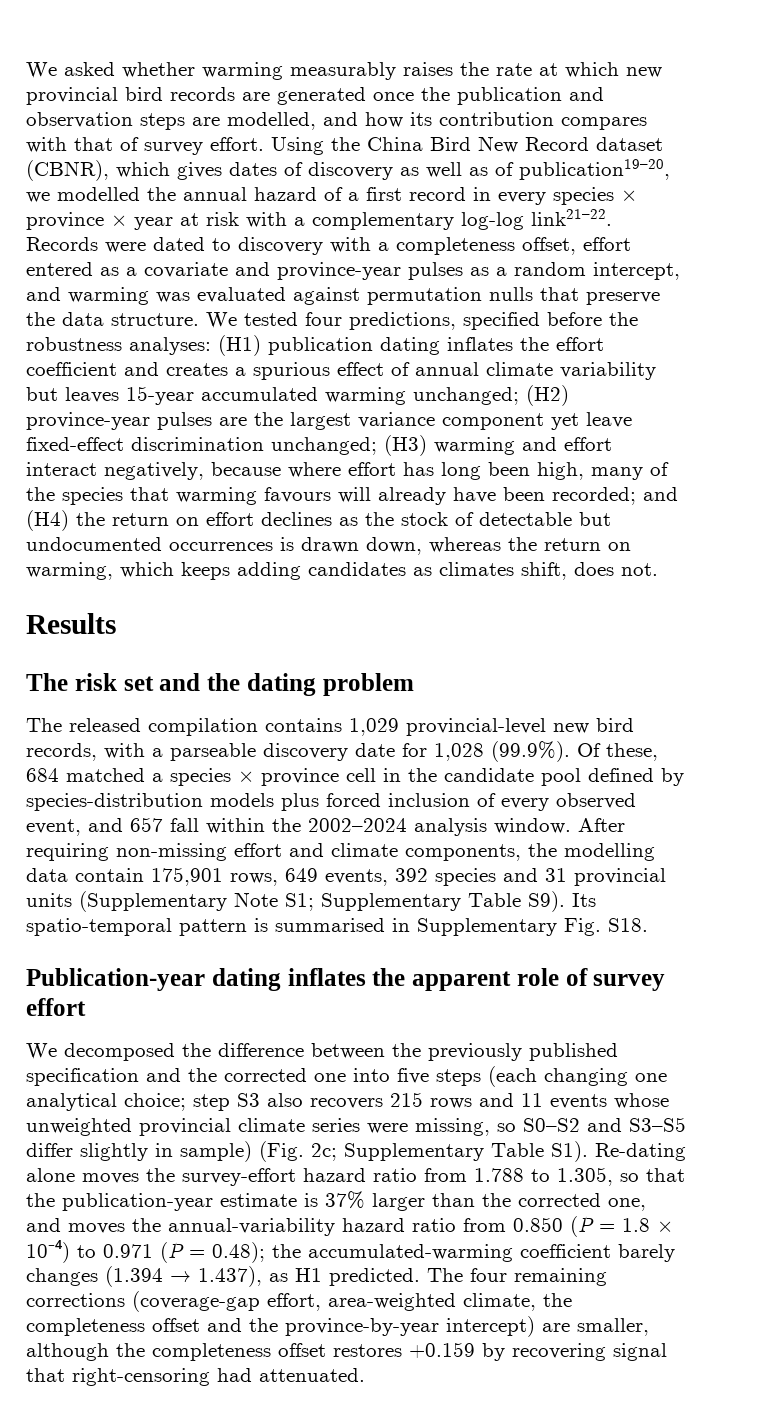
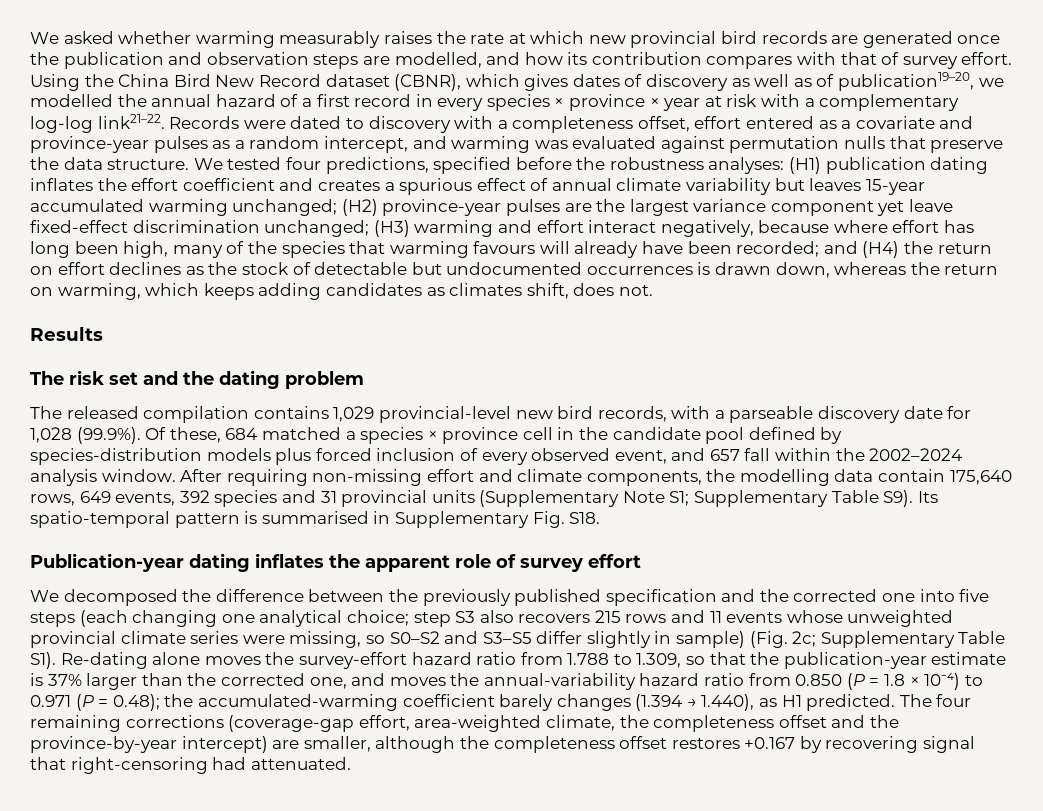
- After requiring non-missing effort and climate components, the modelling data contain 175,901 rows, 649 events, 392 species and 31 provincial units (Supplementary Note S1; Supplementary Table S9). Its spatio-temporal pattern is summarised in Supplementary Fig. S18.
+ After requiring non-missing effort and climate components, the modelling data contain 175,640 rows, 649 events, 392 species and 31 provincial units (Supplementary Note S1; Supplementary Table S9). Its spatio-temporal pattern is summarised in Supplementary Fig. S18.
- Supplementary Table S1). Re-dating alone moves the survey-effort hazard ratio from 1.788 to 1.305, so that the publication-year estimate is 37% larger than the corrected one, and moves the annual-variability hazard ratio from 0.850 (P = 1.8 × 10⁻⁴) to 0.971 (P = 0.48);
+ Supplementary Table S1). Re-dating alone moves the survey-effort hazard ratio from 1.788 to 1.309, so that the publication-year estimate is 37% larger than the corrected one, and moves the annual-variability hazard ratio from 0.850 (P = 1.8 × 10⁻⁴) to 0.971 (P = 0.48);
- the accumulated-warming coefficient barely changes (1.394 → 1.437), as H1 predicted.
+ the accumulated-warming coefficient barely changes (1.394 → 1.440), as H1 predicted.
- The four remaining corrections (coverage-gap effort, area-weighted climate, the completeness offset and the province-by-year intercept) are smaller, although the completeness offset restores +0.159 by recovering signal that right-censoring had attenuated.
+ The four remaining corrections (coverage-gap effort, area-weighted climate, the completeness offset and the province-by-year intercept) are smaller, although the completeness offset restores +0.167 by recovering signal that right-censoring had attenuated.

